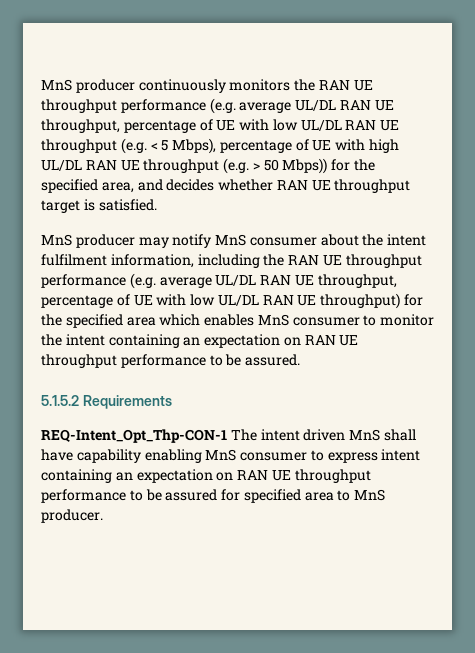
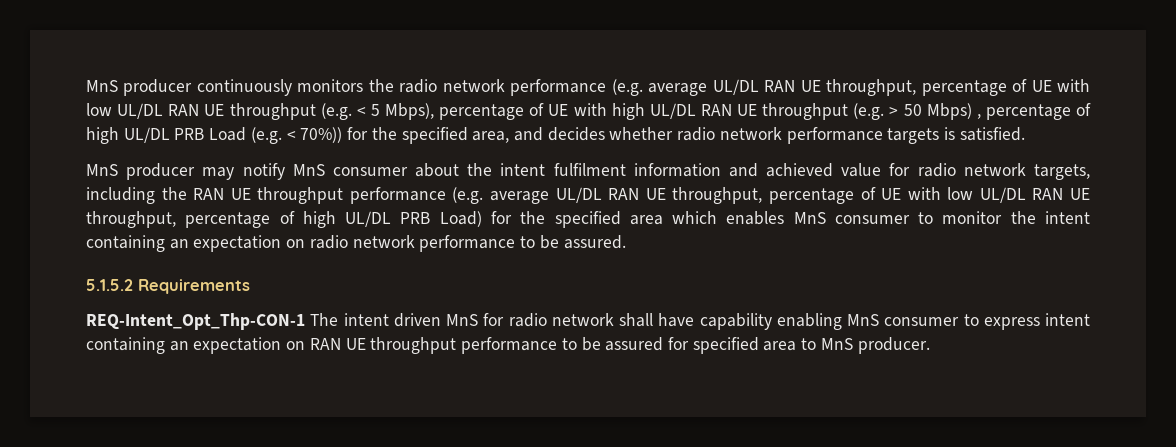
- MnS producer continuously monitors the RAN UE throughput performance (e.g. average UL/DL RAN UE throughput, percentage of UE with low UL/DL RAN UE throughput (e.g. < 5 Mbps), percentage of UE with high UL/DL RAN UE throughput (e.g. > 50 Mbps)) for the specified area, and decides whether RAN UE throughput target is satisfied.
+ MnS producer continuously monitors the radio network performance (e.g. average UL/DL RAN UE throughput, percentage of UE with low UL/DL RAN UE throughput (e.g. < 5 Mbps), percentage of UE with high UL/DL RAN UE throughput (e.g. > 50 Mbps) , percentage of high UL/DL PRB Load (e.g. < 70%)) for the specified area, and decides whether radio network performance targets is satisfied.
- MnS producer may notify MnS consumer about the intent fulfilment information, including the RAN UE throughput performance (e.g. average UL/DL RAN UE throughput, percentage of UE with low UL/DL RAN UE throughput) for the specified area which enables MnS consumer to monitor the intent containing an expectation on RAN UE throughput performance to be assured.
+ MnS producer may notify MnS consumer about the intent fulfilment information and achieved value for radio network targets, including the RAN UE throughput performance (e.g. average UL/DL RAN UE throughput, percentage of UE with low UL/DL RAN UE throughput, percentage of high UL/DL PRB Load) for the specified area which enables MnS consumer to monitor the intent containing an expectation on radio network performance to be assured.
- REQ-Intent_Opt_Thp-CON-1 The intent driven MnS shall have capability enabling MnS consumer to express intent containing an expectation on RAN UE throughput performance to be assured for specified area to MnS producer.
+ REQ-Intent_Opt_Thp-CON-1 The intent driven MnS for radio network shall have capability enabling MnS consumer to express intent containing an expectation on RAN UE throughput performance to be assured for specified area to MnS producer.

